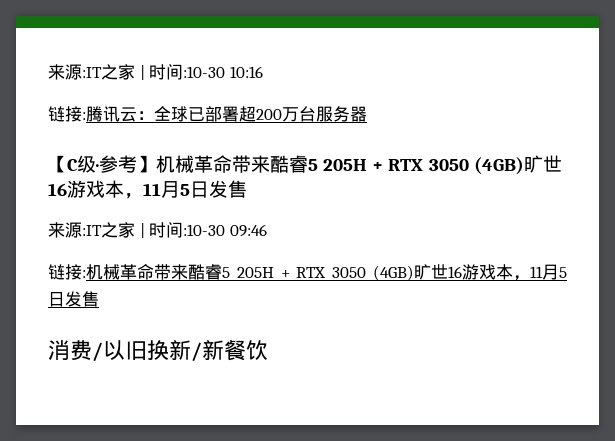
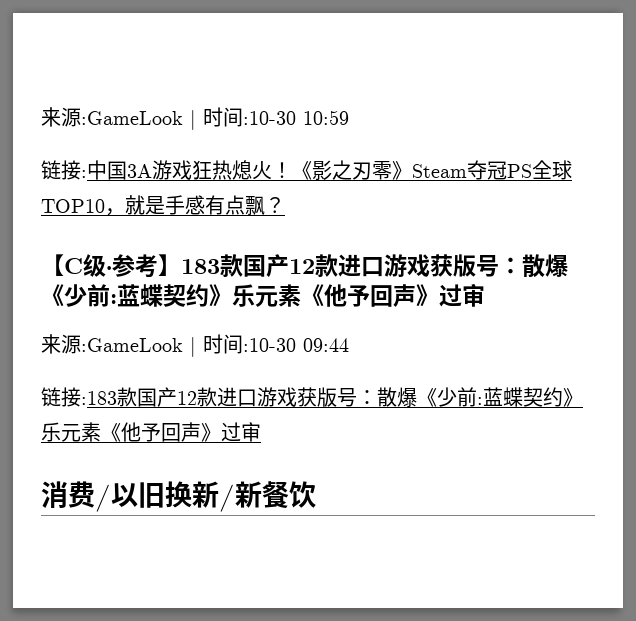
- 来源:IT之家 | 时间:10-30 10:16
- 链接:腾讯云：全球已部署超200万台服务器
+ 来源:GameLook | 时间:10-30 10:59
+ 链接:中国3A游戏狂热熄火！《影之刃零》Steam夺冠PS全球TOP10，就是手感有点飘？
- 【C级·参考】机械革命带来酷睿5 205H + RTX 3050 (4GB)旷世16游戏本，11月5日发售
- 来源:IT之家 | 时间:10-30 09:46
- 链接:机械革命带来酷睿5 205H + RTX 3050 (4GB)旷世16游戏本，11月5日发售
+ 【C级·参考】183款国产12款进口游戏获版号：散爆《少前:蓝蝶契约》乐元素《他予回声》过审
+ 来源:GameLook | 时间:10-30 09:44
+ 链接:183款国产12款进口游戏获版号：散爆《少前:蓝蝶契约》乐元素《他予回声》过审

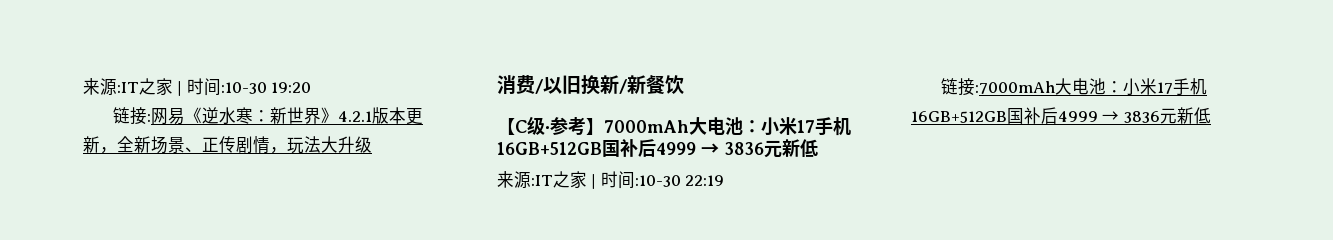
- 来源:GameLook | 时间:10-30 10:59
+ 来源:IT之家 | 时间:10-30 19:20
- 链接:中国3A游戏狂热熄火！《影之刃零》Steam夺冠PS全球TOP10，就是手感有点飘？
- 【C级·参考】183款国产12款进口游戏获版号：散爆《少前:蓝蝶契约》乐元素《他予回声》过审
- 来源:GameLook | 时间:10-30 09:44
- 链接:183款国产12款进口游戏获版号：散爆《少前:蓝蝶契约》乐元素《他予回声》过审
+ 链接:网易《逆水寒：新世界》4.2.1版本更新，全新场景、正传剧情，玩法大升级
+ 【C级·参考】7000mAh大电池：小米17手机16GB+512GB国补后4999 → 3836元新低
+ 来源:IT之家 | 时间:10-30 22:19
+ 链接:7000mAh大电池：小米17手机16GB+512GB国补后4999 → 3836元新低

